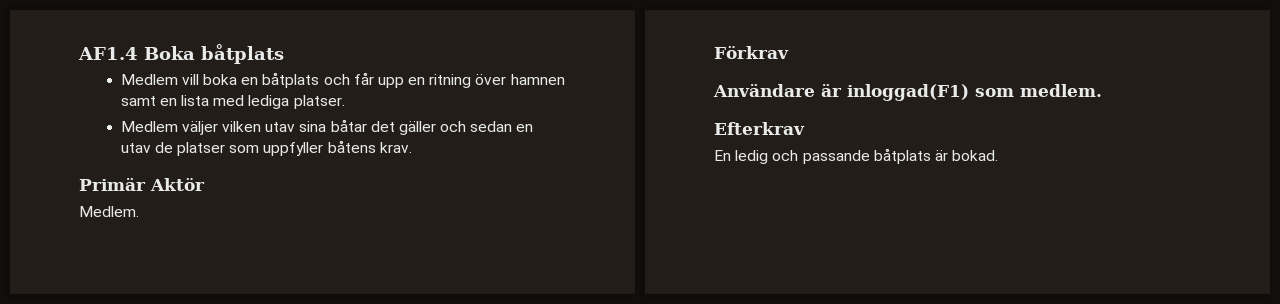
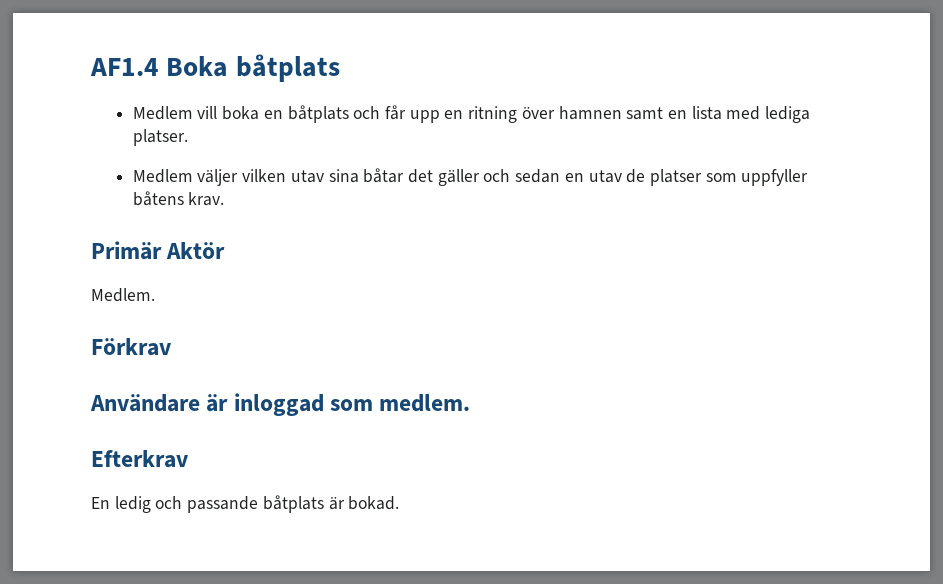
- Användare är inloggad(F1) som medlem.
+ Användare är inloggad som medlem.

